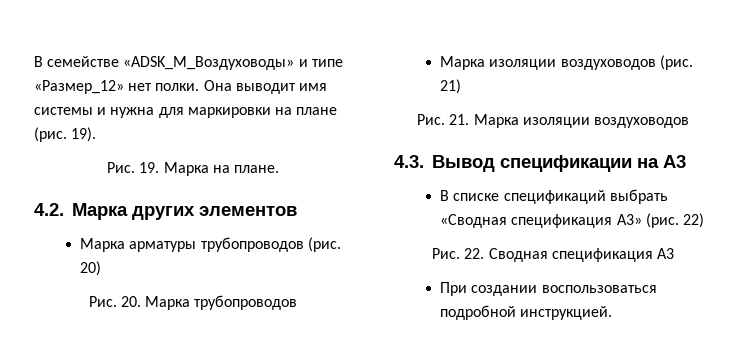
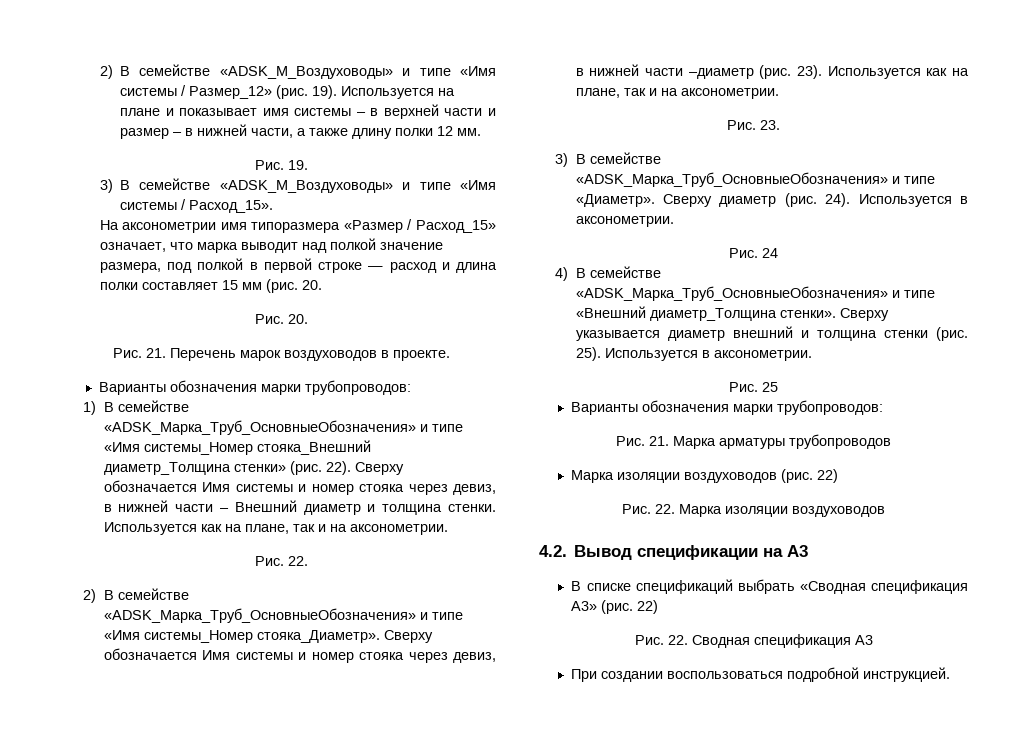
- В семействе «ADSK_M_Воздуховоды» и типе «Размер_12» нет полки. Она выводит имя системы и нужна для маркировки на плане (рис. 19).
- Рис. 19. Марка на плане.
- 4.2. Марка других элементов
- Марка арматуры трубопроводов (рис. 20)
- Рис. 20. Марка трубопроводов
+ 2) В семействе «ADSK_M_Воздуховоды» и типе «Имя системы / Размер_12» (рис. 19). Используется на плане и показывает имя системы – в верхней части и размер – в нижней части, а также длину полки 12 мм.
+ Рис. 19.
+ 3) В семействе «ADSK_M_Воздуховоды» и типе «Имя системы / Расход_15».
+ На аксонометрии имя типоразмера «Размер / Расход_15» означает, что марка выводит над полкой значение размера, под полкой в первой строке — расход и длина полки составляет 15 мм (рис. 20.
+ Рис. 20.
+ Рис. 21. Перечень марок воздуховодов в проекте.
+ Варианты обозначения марки трубопроводов:
+ 1) В семействе «ADSK_Mарка_Труб_ОсновныеОбозначения» и типе «Имя системы_Номер стояка_Внешний диаметр_Толщина стенки» (рис. 22). Сверху обозначается Имя системы и номер стояка через девиз, в нижней части – Внешний диаметр и толщина стенки. Используется как на плане, так и на аксонометрии.
+ Рис. 22.
+ 2) В семействе «ADSK_Mарка_Труб_ОсновныеОбозначения» и типе «Имя системы_Номер стояка_Диаметр». Сверху обозначается Имя системы и номер стояка через девиз, в нижней части –диаметр (рис. 23). Используется как на плане, так и на аксонометрии.
+ Рис. 23.
+ 3) В семействе «ADSK_Mарка_Труб_ОсновныеОбозначения» и типе «Диаметр». Сверху диаметр (рис. 24). Используется в аксонометрии.
+ Рис. 24
+ 4) В семействе «ADSK_Mарка_Труб_ОсновныеОбозначения» и типе «Внешний диаметр_Толщина стенки». Сверху указывается диаметр внешний и толщина стенки (рис. 25). Используется в аксонометрии.
+ Рис. 25
+ Варианты обозначения марки трубопроводов:
+ Рис. 21. Марка арматуры трубопроводов
- Марка изоляции воздуховодов (рис. 21)
- Рис. 21. Марка изоляции воздуховодов
+ Марка изоляции воздуховодов (рис. 22)
+ Рис. 22. Марка изоляции воздуховодов
- 4.3. Вывод спецификации на А3
+ 4.2. Вывод спецификации на А3

